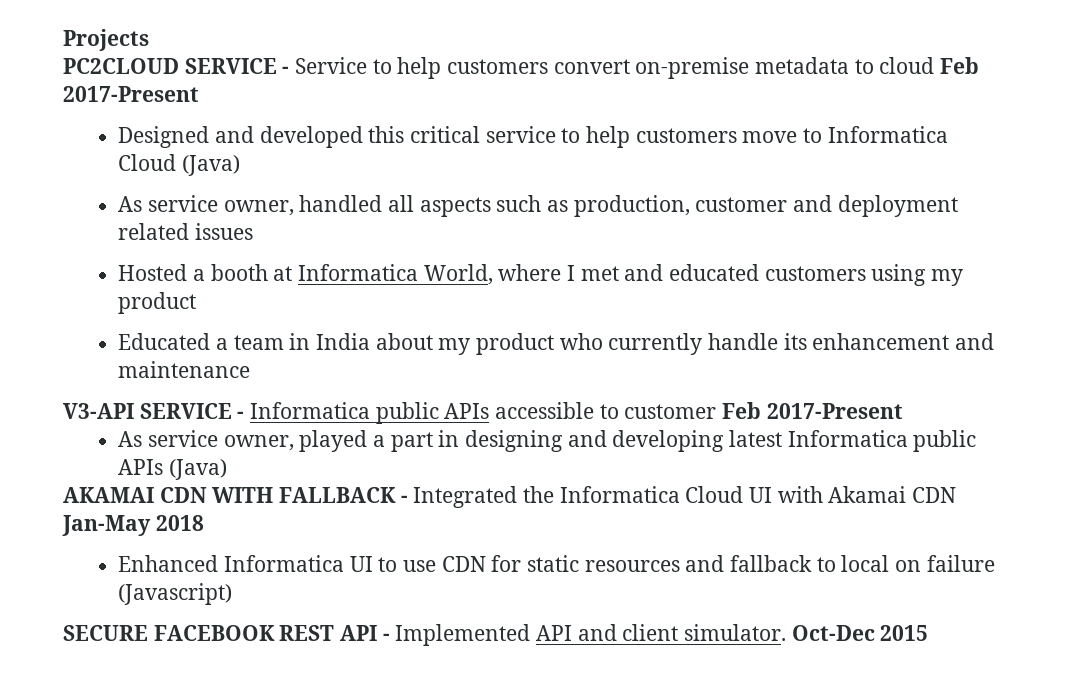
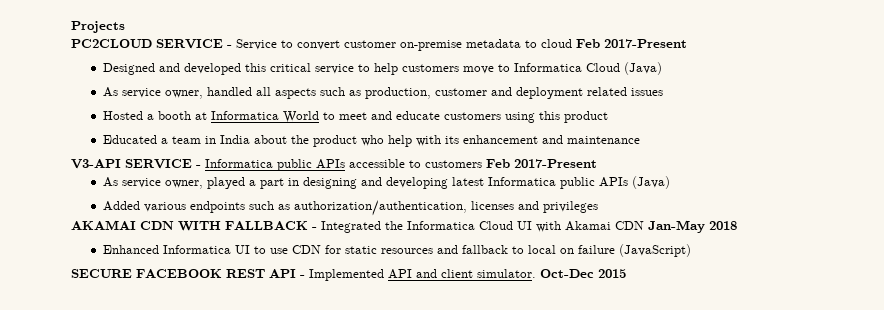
- PC2CLOUD SERVICE - Service to help customers convert on-premise metadata to cloud Feb 2017-Present
+ PC2CLOUD SERVICE - Service to convert customer on-premise metadata to cloud Feb 2017-Present
- Hosted a booth at Informatica World, where I met and educated customers using my product
+ Hosted a booth at Informatica World to meet and educate customers using this product
- Educated a team in India about my product who currently handle its enhancement and maintenance
+ Educated a team in India about the product who help with its enhancement and maintenance
- V3-API SERVICE - Informatica public APIs accessible to customer Feb 2017-Present
+ V3-API SERVICE - Informatica public APIs accessible to customers Feb 2017-Present
+ Added various endpoints such as authorization/authentication, licenses and privileges
- Enhanced Informatica UI to use CDN for static resources and fallback to local on failure (Javascript)
+ Enhanced Informatica UI to use CDN for static resources and fallback to local on failure (JavaScript)

